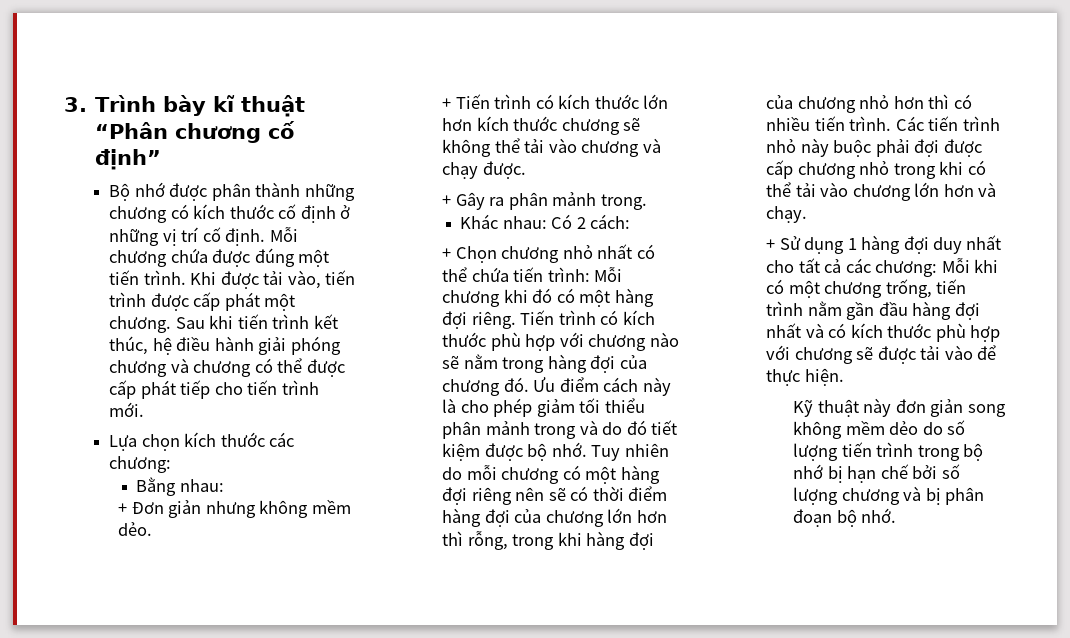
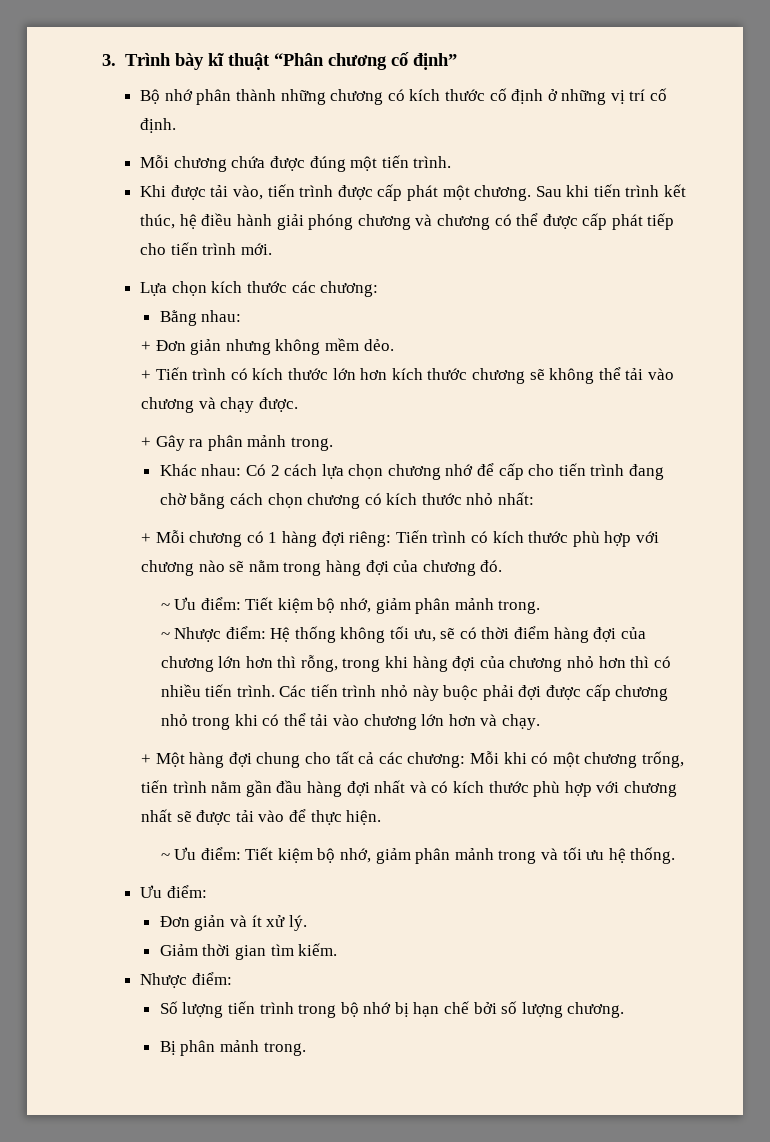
- Bộ nhớ được phân thành những chương có kích thước cố định ở những vị trí cố định. Mỗi chương chứa được đúng một tiến trình. Khi được tải vào, tiến trình được cấp phát một chương.
+ Bộ nhớ phân thành những chương có kích thước cố định ở những vị trí cố định.
+ Mỗi chương chứa được đúng một tiến trình.
+ Khi được tải vào, tiến trình được cấp phát một chương.
- Khác nhau: Có 2 cách:
- + Chọn chương nhỏ nhất có thể chứa tiến trình: Mỗi chương khi đó có một hàng đợi riêng. Tiến trình có kích thước phù hợp với chương nào sẽ nằm trong hàng đợi của chương đó. Ưu điểm cách này là cho phép giảm tối thiểu phân mảnh trong và do đó tiết kiệm được bộ nhớ. Tuy nhiên do mỗi chương có một hàng đợi riêng nên sẽ có thời điểm hàng đợi của chương lớn hơn thì rỗng, trong khi hàng đợi của chương nhỏ hơn thì có nhiều tiến trình.
+ Khác nhau: Có 2 cách lựa chọn chương nhớ để cấp cho tiến trình đang chờ bằng cách chọn chương có kích thước nhỏ nhất:
+ + Mỗi chương có 1 hàng đợi riêng: Tiến trình có kích thước phù hợp với chương nào sẽ nằm trong hàng đợi của chương đó.
+ ~ Ưu điểm: Tiết kiệm bộ nhớ, giảm phân mảnh trong.
+ ~ Nhược điểm: Hệ thống không tối ưu, sẽ có thời điểm hàng đợi của chương lớn hơn thì rỗng, trong khi hàng đợi của chương nhỏ hơn thì có nhiều tiến trình.
- + Sử dụng 1 hàng đợi duy nhất cho tất cả các chương: Mỗi khi có một chương trống, tiến trình nằm gần đầu hàng đợi nhất và có kích thước phù hợp với chương sẽ được tải vào để thực hiện.
+ + Một hàng đợi chung cho tất cả các chương: Mỗi khi có một chương trống, tiến trình nằm gần đầu hàng đợi nhất và có kích thước phù hợp với chương nhất sẽ được tải vào để thực hiện.
- Kỹ thuật này đơn giản song không mềm dẻo do số lượng tiến trình trong bộ nhớ bị hạn chế bởi số lượng chương và bị phân đoạn bộ nhớ.
+ ~ Ưu điểm: Tiết kiệm bộ nhớ, giảm phân mảnh trong và tối ưu hệ thống.
+ Ưu điểm:
+ Đơn giản và ít xử lý.
+ Giảm thời gian tìm kiếm.
+ Nhược điểm:
+ Số lượng tiến trình trong bộ nhớ bị hạn chế bởi số lượng chương.
+ Bị phân mảnh trong.

